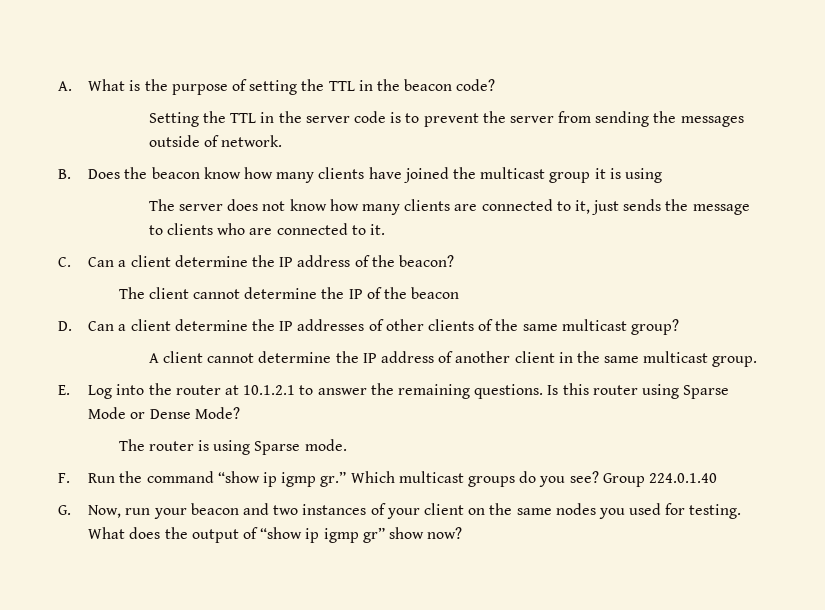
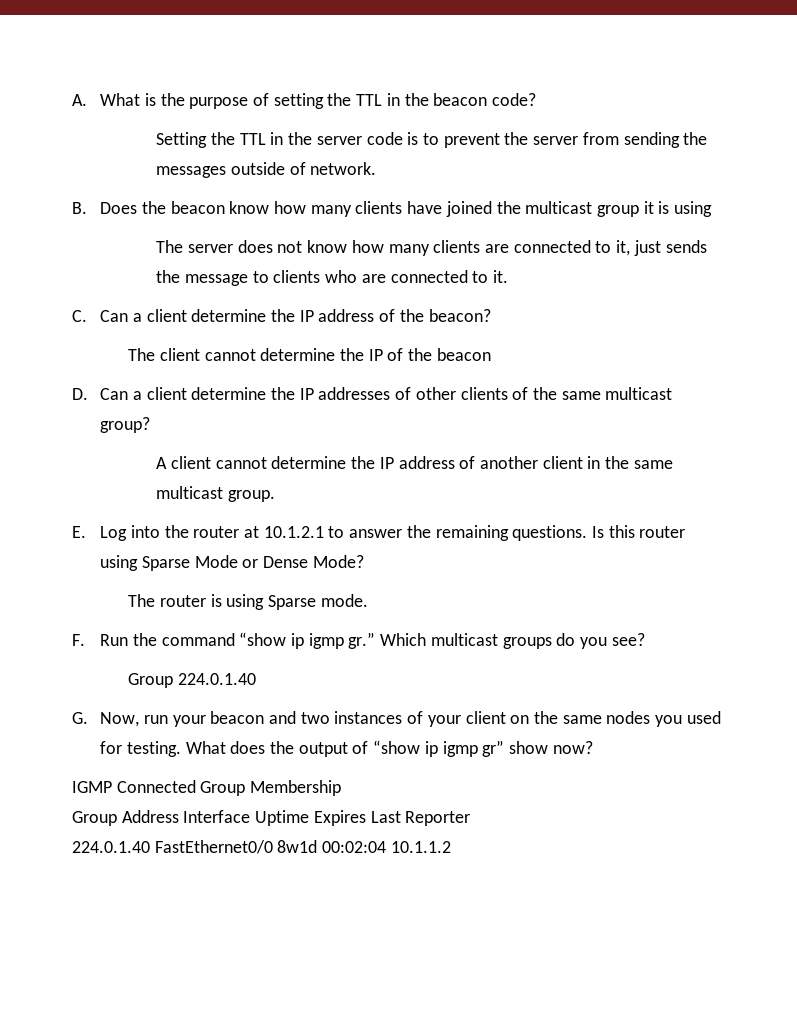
- Which multicast groups do you see? Group 224.0.1.40
+ Which multicast groups do you see?
+ Group 224.0.1.40
+ IGMP Connected Group Membership
+ Group Address Interface Uptime Expires Last Reporter
+ 224.0.1.40 FastEthernet0/0 8w1d 00:02:04 10.1.1.2

